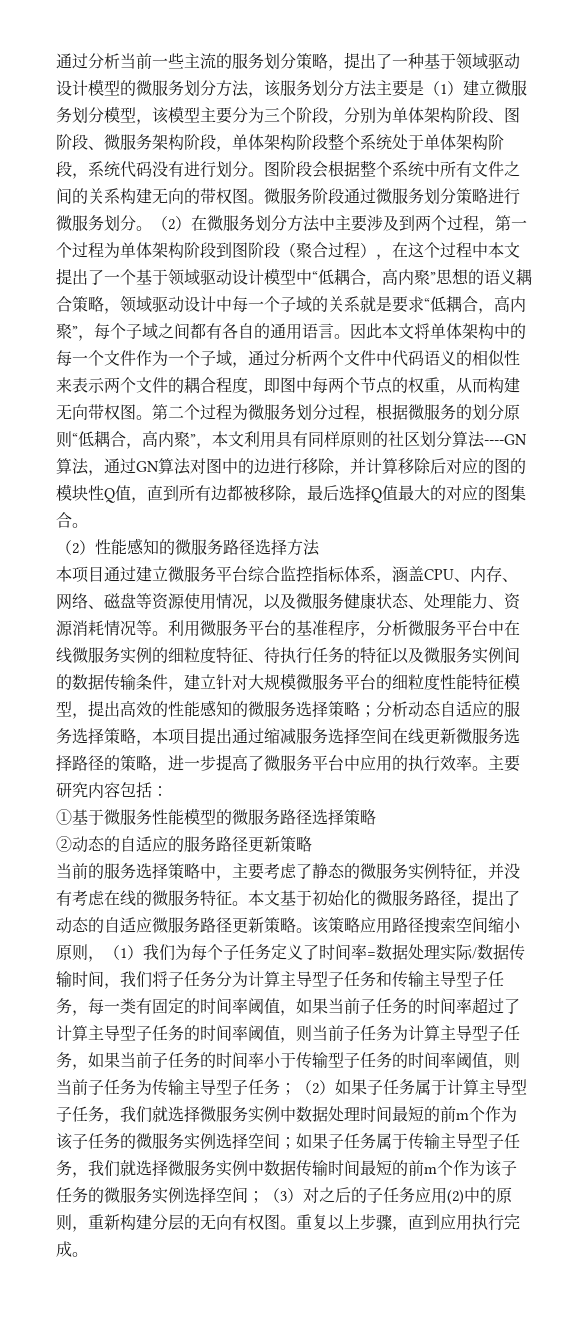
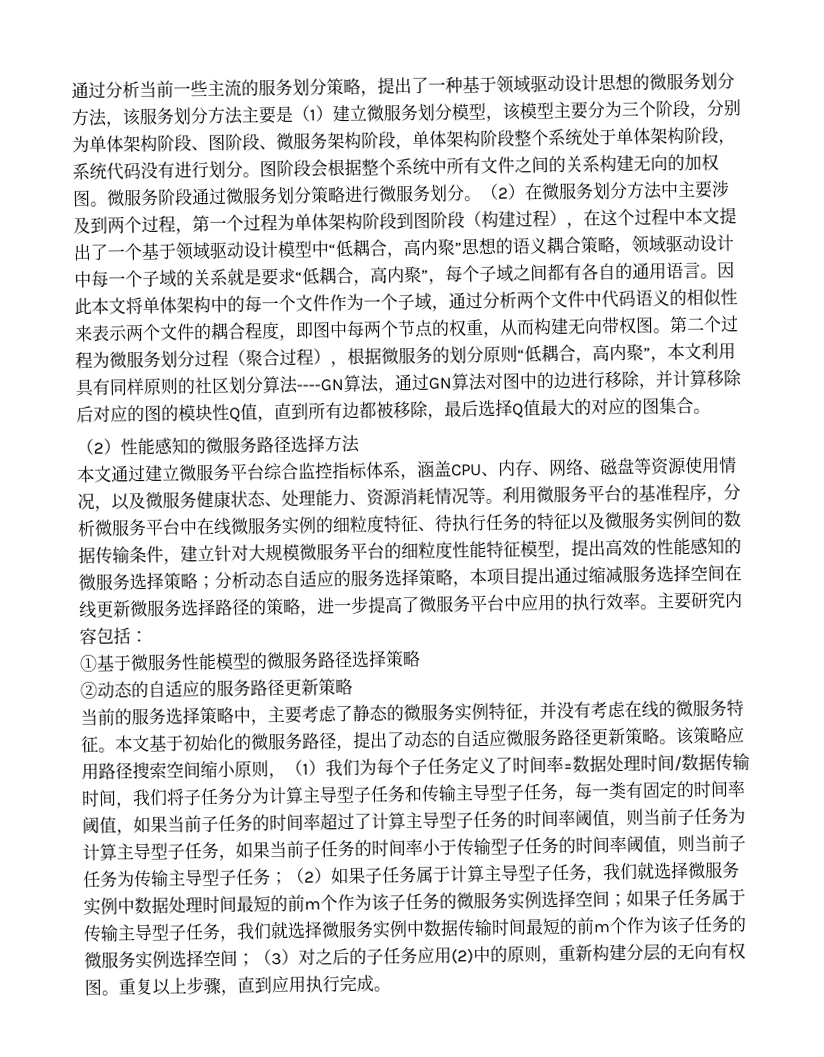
- 通过分析当前一些主流的服务划分策略，提出了一种基于领域驱动设计模型的微服务划分方法，该服务划分方法主要是（1）建立微服务划分模型，该模型主要分为三个阶段，分别为单体架构阶段、图阶段、微服务架构阶段，单体架构阶段整个系统处于单体架构阶段，系统代码没有进行划分。
+ 通过分析当前一些主流的服务划分策略，提出了一种基于领域驱动设计思想的微服务划分方法，该服务划分方法主要是（1）建立微服务划分模型，该模型主要分为三个阶段，分别为单体架构阶段、图阶段、微服务架构阶段，单体架构阶段整个系统处于单体架构阶段，系统代码没有进行划分。
- 图阶段会根据整个系统中所有文件之间的关系构建无向的带权图。
+ 图阶段会根据整个系统中所有文件之间的关系构建无向的加权图。
- （2）在微服务划分方法中主要涉及到两个过程，第一个过程为单体架构阶段到图阶段（聚合过程），在这个过程中本文提出了一个基于领域驱动设计模型中“低耦合，高内聚”思想的语义耦合策略，领域驱动设计中每一个子域的关系就是要求“低耦合，高内聚”，每个子域之间都有各自的通用语言。
+ （2）在微服务划分方法中主要涉及到两个过程，第一个过程为单体架构阶段到图阶段（构建过程），在这个过程中本文提出了一个基于领域驱动设计模型中“低耦合，高内聚”思想的语义耦合策略，领域驱动设计中每一个子域的关系就是要求“低耦合，高内聚”，每个子域之间都有各自的通用语言。
- 第二个过程为微服务划分过程，根据微服务的划分原则“低耦合，高内聚”，本文利用具有同样原则的社区划分算法----GN算法，通过GN算法对图中的边进行移除，并计算移除后对应的图的模块性Q值，直到所有边都被移除，最后选择Q值最大的对应的图集合。
+ 第二个过程为微服务划分过程（聚合过程），根据微服务的划分原则“低耦合，高内聚”，本文利用具有同样原则的社区划分算法----GN算法，通过GN算法对图中的边进行移除，并计算移除后对应的图的模块性Q值，直到所有边都被移除，最后选择Q值最大的对应的图集合。
- 本项目通过建立微服务平台综合监控指标体系，涵盖CPU、内存、网络、磁盘等资源使用情况，以及微服务健康状态、处理能力、资源消耗情况等。
+ 本文通过建立微服务平台综合监控指标体系，涵盖CPU、内存、网络、磁盘等资源使用情况，以及微服务健康状态、处理能力、资源消耗情况等。
- 该策略应用路径搜索空间缩小原则，（1）我们为每个子任务定义了时间率=数据处理实际/数据传输时间，我们将子任务分为计算主导型子任务和传输主导型子任务，每一类有固定的时间率阈值，如果当前子任务的时间率超过了计算主导型子任务的时间率阈值，则当前子任务为计算主导型子任务，如果当前子任务的时间率小于传输型子任务的时间率阈值，则当前子任务为传输主导型子任务；
+ 该策略应用路径搜索空间缩小原则，（1）我们为每个子任务定义了时间率=数据处理时间/数据传输时间，我们将子任务分为计算主导型子任务和传输主导型子任务，每一类有固定的时间率阈值，如果当前子任务的时间率超过了计算主导型子任务的时间率阈值，则当前子任务为计算主导型子任务，如果当前子任务的时间率小于传输型子任务的时间率阈值，则当前子任务为传输主导型子任务；

